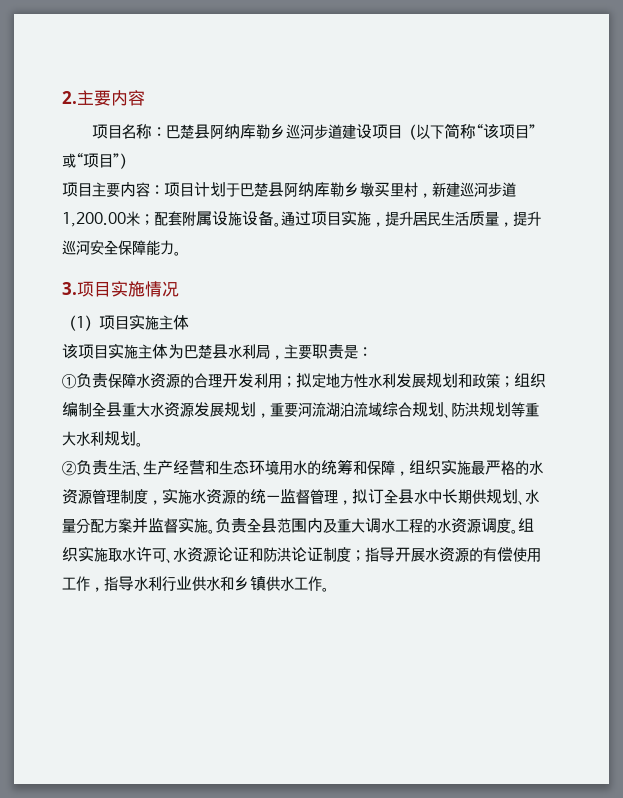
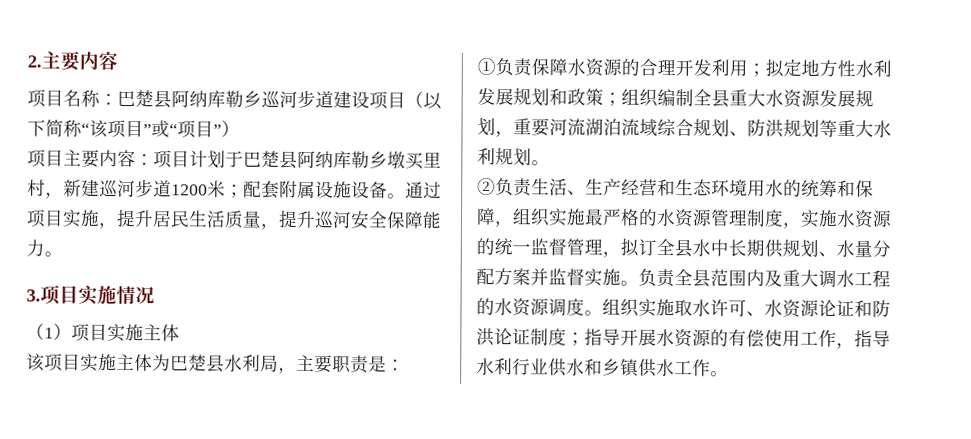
- 项目主要内容：项目计划于巴楚县阿纳库勒乡墩买里村，新建巡河步道1,200.00米；配套附属设施设备。
+ 项目主要内容：项目计划于巴楚县阿纳库勒乡墩买里村，新建巡河步道1200米；配套附属设施设备。

